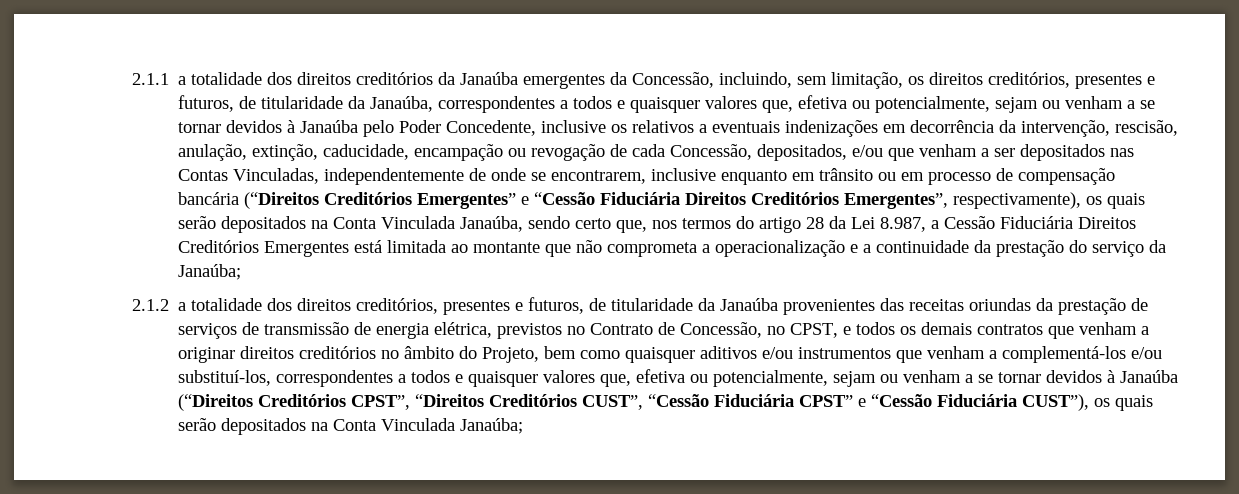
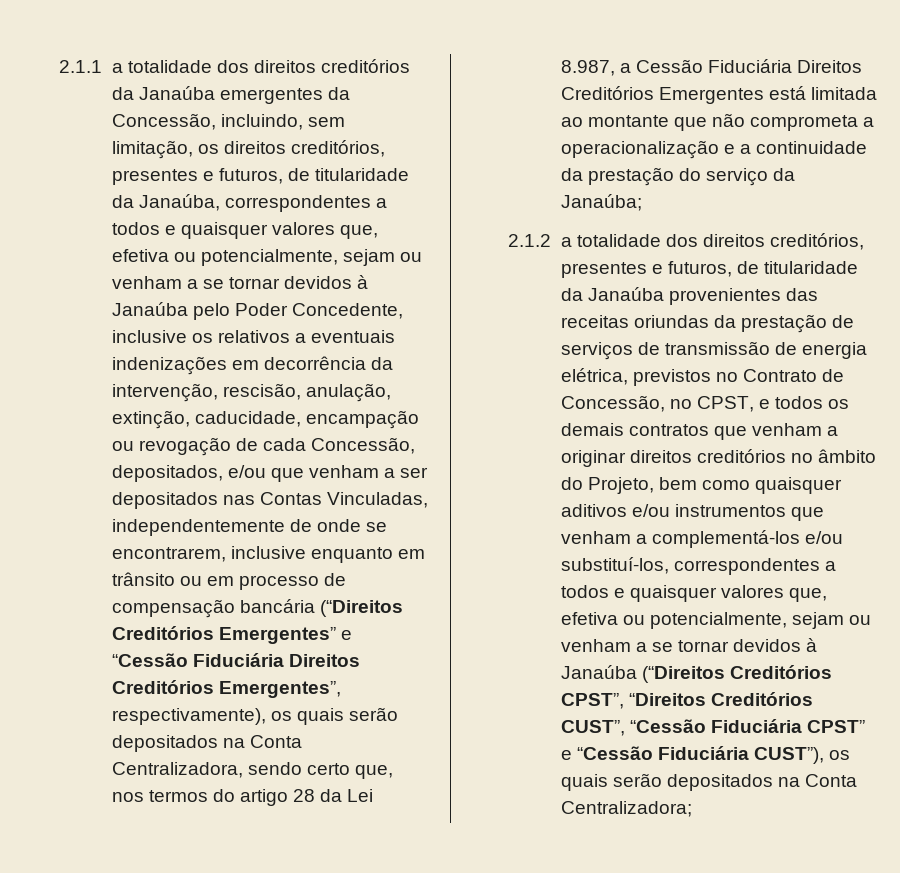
- 2.1.1 a totalidade dos direitos creditórios da Janaúba emergentes da Concessão, incluindo, sem limitação, os direitos creditórios, presentes e futuros, de titularidade da Janaúba, correspondentes a todos e quaisquer valores que, efetiva ou potencialmente, sejam ou venham a se tornar devidos à Janaúba pelo Poder Concedente, inclusive os relativos a eventuais indenizações em decorrência da intervenção, rescisão, anulação, extinção, caducidade, encampação ou revogação de cada Concessão, depositados, e/ou que venham a ser depositados nas Contas Vinculadas, independentemente de onde se encontrarem, inclusive enquanto em trânsito ou em processo de compensação bancária (“Direitos Creditórios Emergentes” e “Cessão Fiduciária Direitos Creditórios Emergentes”, respectivamente), os quais serão depositados na Conta Vinculada Janaúba, sendo certo que, nos termos do artigo 28 da Lei 8.987, a Cessão Fiduciária Direitos Creditórios Emergentes está limitada ao montante que não comprometa a operacionalização e a continuidade da prestação do serviço da Janaúba;
+ 2.1.1 a totalidade dos direitos creditórios da Janaúba emergentes da Concessão, incluindo, sem limitação, os direitos creditórios, presentes e futuros, de titularidade da Janaúba, correspondentes a todos e quaisquer valores que, efetiva ou potencialmente, sejam ou venham a se tornar devidos à Janaúba pelo Poder Concedente, inclusive os relativos a eventuais indenizações em decorrência da intervenção, rescisão, anulação, extinção, caducidade, encampação ou revogação de cada Concessão, depositados, e/ou que venham a ser depositados nas Contas Vinculadas, independentemente de onde se encontrarem, inclusive enquanto em trânsito ou em processo de compensação bancária (“Direitos Creditórios Emergentes” e “Cessão Fiduciária Direitos Creditórios Emergentes”, respectivamente), os quais serão depositados na Conta Centralizadora, sendo certo que, nos termos do artigo 28 da Lei 8.987, a Cessão Fiduciária Direitos Creditórios Emergentes está limitada ao montante que não comprometa a operacionalização e a continuidade da prestação do serviço da Janaúba;
- 2.1.2 a totalidade dos direitos creditórios, presentes e futuros, de titularidade da Janaúba provenientes das receitas oriundas da prestação de serviços de transmissão de energia elétrica, previstos no Contrato de Concessão, no CPST, e todos os demais contratos que venham a originar direitos creditórios no âmbito do Projeto, bem como quaisquer aditivos e/ou instrumentos que venham a complementá-los e/ou substituí-los, correspondentes a todos e quaisquer valores que, efetiva ou potencialmente, sejam ou venham a se tornar devidos à Janaúba (“Direitos Creditórios CPST”, “Direitos Creditórios CUST”, “Cessão Fiduciária CPST” e “Cessão Fiduciária CUST”), os quais serão depositados na Conta Vinculada Janaúba;
+ 2.1.2 a totalidade dos direitos creditórios, presentes e futuros, de titularidade da Janaúba provenientes das receitas oriundas da prestação de serviços de transmissão de energia elétrica, previstos no Contrato de Concessão, no CPST, e todos os demais contratos que venham a originar direitos creditórios no âmbito do Projeto, bem como quaisquer aditivos e/ou instrumentos que venham a complementá-los e/ou substituí-los, correspondentes a todos e quaisquer valores que, efetiva ou potencialmente, sejam ou venham a se tornar devidos à Janaúba (“Direitos Creditórios CPST”, “Direitos Creditórios CUST”, “Cessão Fiduciária CPST” e “Cessão Fiduciária CUST”), os quais serão depositados na Conta Centralizadora;

